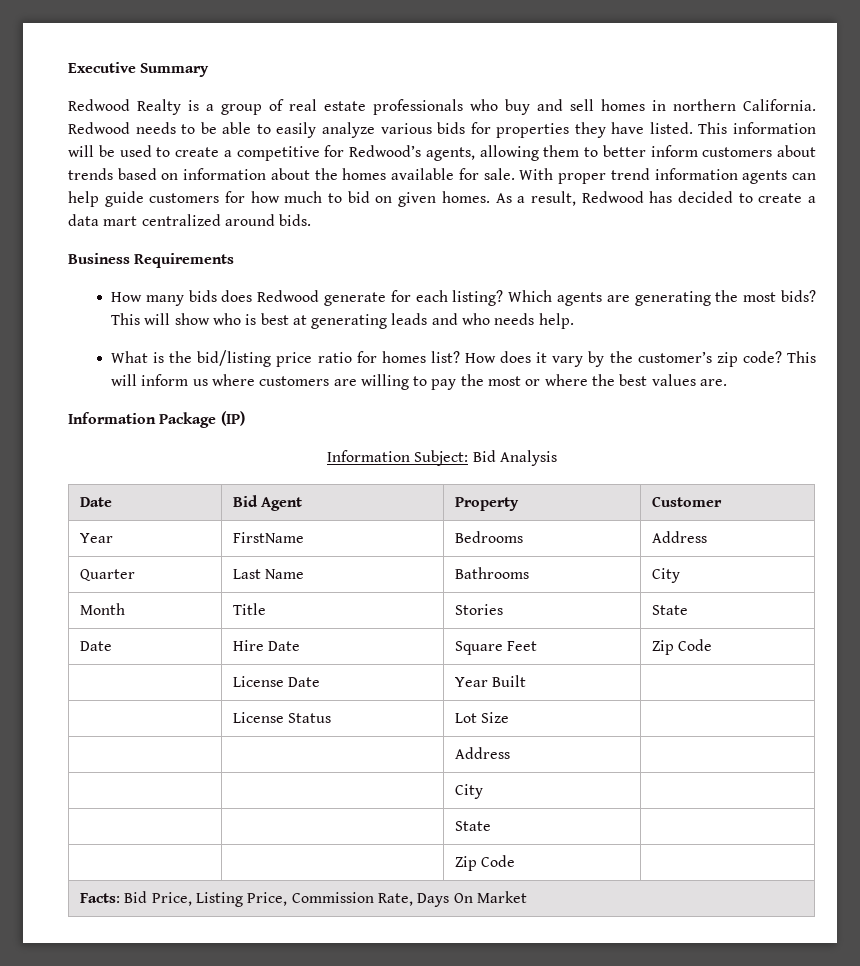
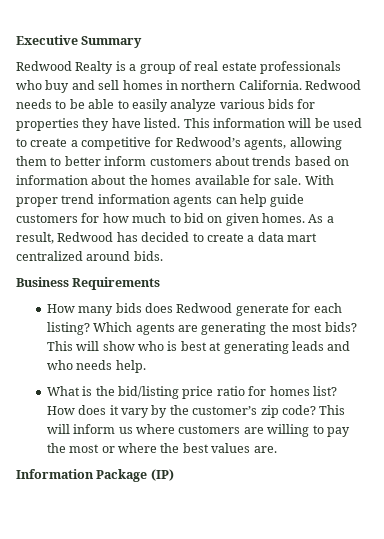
- Information Subject: Bid Analysis
- Date | Bid Agent | Property | Customer
- Year | FirstName | Bedrooms | Address
- Quarter | Last Name | Bathrooms | City
- Month | Title | Stories | State
- Date | Hire Date | Square Feet | Zip Code
- | License Date | Year Built |
- | License Status | Lot Size |
- | | Address |
- | | City |
- | | State |
- | | Zip Code |
- Facts: Bid Price, Listing Price, Commission Rate, Days On Market

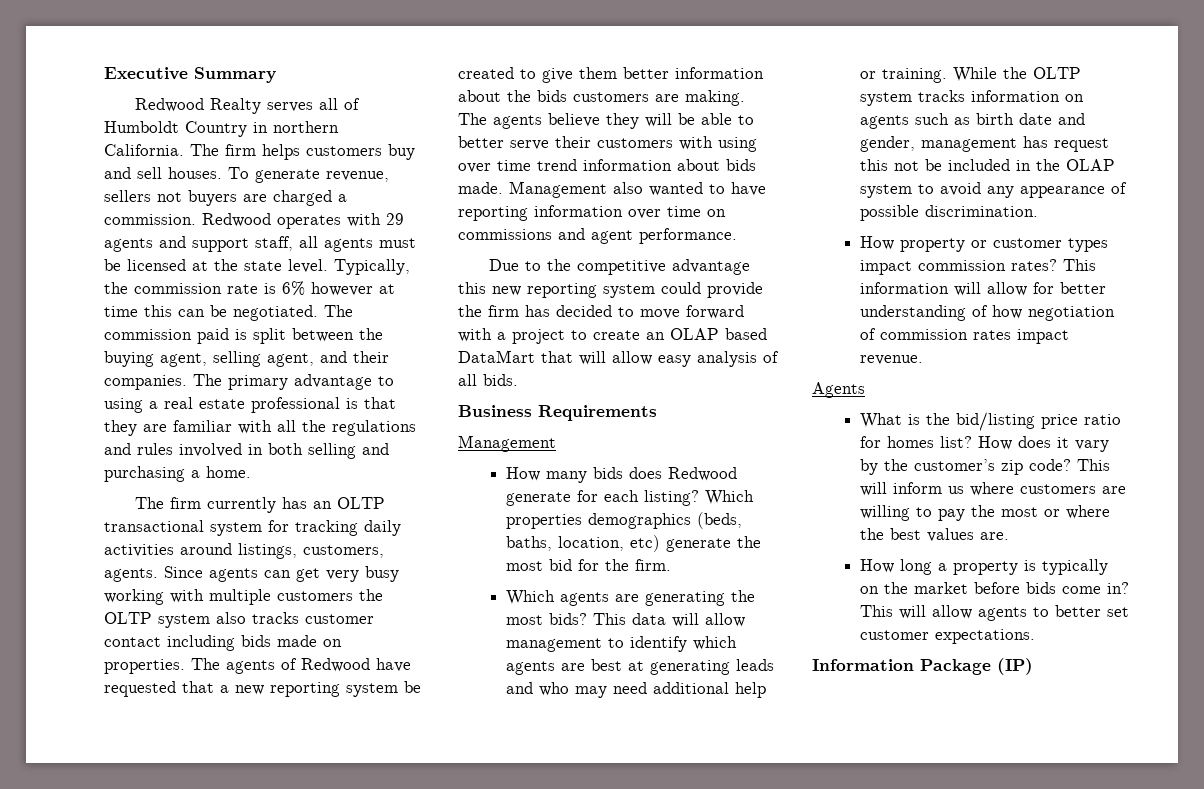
- Redwood Realty is a group of real estate professionals who buy and sell homes in northern California. Redwood needs to be able to easily analyze various bids for properties they have listed. This information will be used to create a competitive for Redwood’s agents, allowing them to better inform customers about trends based on information about the homes available for sale. With proper trend information agents can help guide customers for how much to bid on given homes. As a result, Redwood has decided to create a data mart centralized around bids.
+ Redwood Realty serves all of Humboldt Country in northern California. The firm helps customers buy and sell houses. To generate revenue, sellers not buyers are charged a commission. Redwood operates with 29 agents and support staff, all agents must be licensed at the state level. Typically, the commission rate is 6% however at time this can be negotiated. The commission paid is split between the buying agent, selling agent, and their companies. The primary advantage to using a real estate professional is that they are familiar with all the regulations and rules involved in both selling and purchasing a home.
+ The firm currently has an OLTP transactional system for tracking daily activities around listings, customers, agents. Since agents can get very busy working with multiple customers the OLTP system also tracks customer contact including bids made on properties. The agents of Redwood have requested that a new reporting system be created to give them better information about the bids customers are making. The agents believe they will be able to better serve their customers with using over time trend information about bids made. Management also wanted to have reporting information over time on commissions and agent performance.
+ Due to the competitive advantage this new reporting system could provide the firm has decided to move forward with a project to create an OLAP based DataMart that will allow easy analysis of all bids.
  Business Requirements
+ Management
+ Which properties demographics (beds, baths, location, etc) generate the most bid for the firm.
- This will show who is best at generating leads and who needs help.
+ This data will allow management to identify which agents are best at generating leads and who may need additional help or training. While the OLTP system tracks information on agents such as birth date and gender, management has request this not be included in the OLAP system to avoid any appearance of possible discrimination.
+ How property or customer types impact commission rates? This information will allow for better understanding of how negotiation of commission rates impact revenue.
+ Agents
+ How long a property is typically on the market before bids come in? This will allow agents to better set customer expectations.

